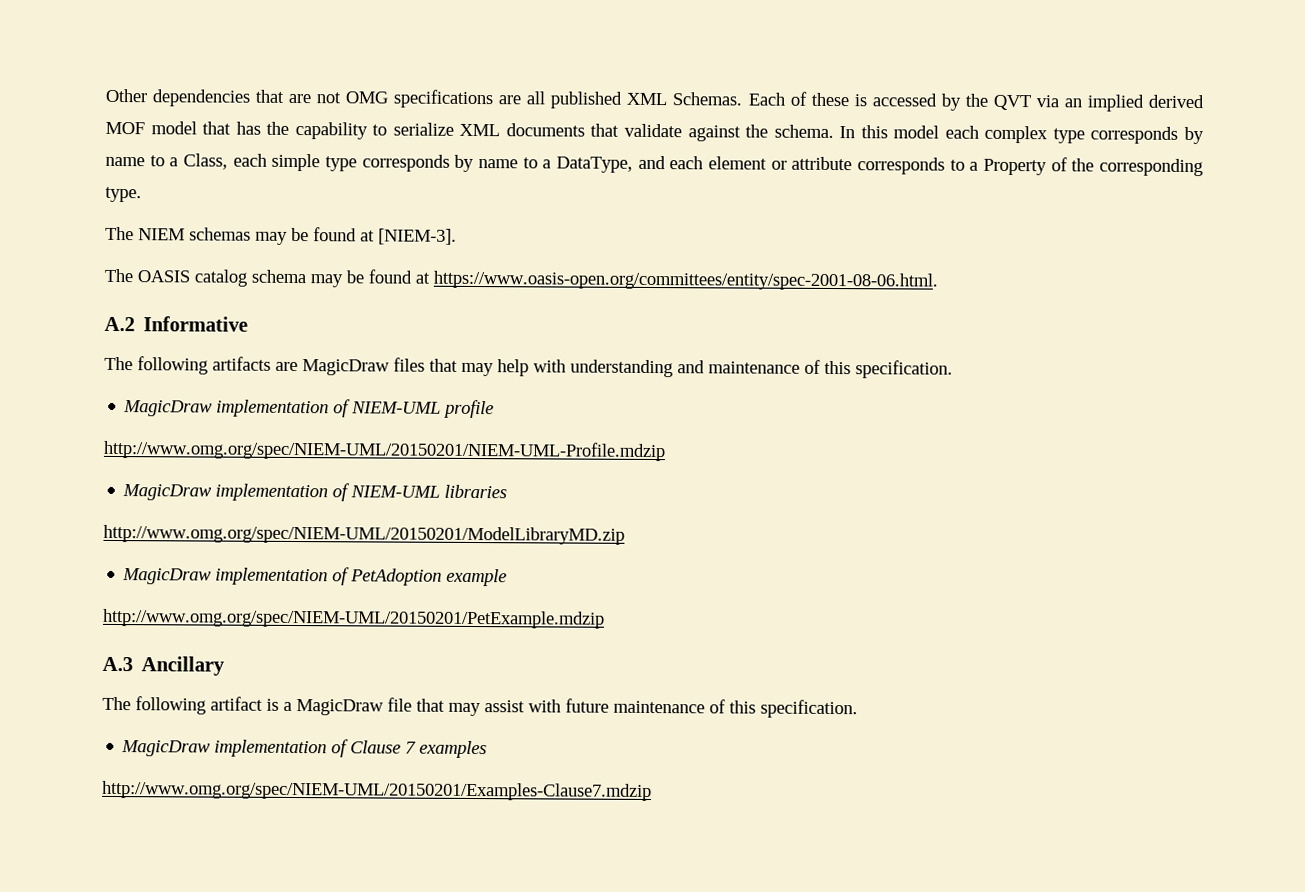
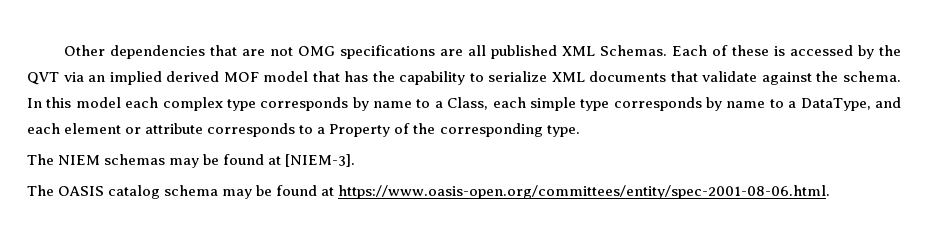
- A.2 Informative
- The following artifacts are MagicDraw files that may help with understanding and maintenance of this specification.
- MagicDraw implementation of NIEM-UML profile
- http://www.omg.org/spec/NIEM-UML/20150201/NIEM-UML-Profile.mdzip
- MagicDraw implementation of NIEM-UML libraries
- http://www.omg.org/spec/NIEM-UML/20150201/ModelLibraryMD.zip
- MagicDraw implementation of PetAdoption example
- http://www.omg.org/spec/NIEM-UML/20150201/PetExample.mdzip
- A.3 Ancillary
- The following artifact is a MagicDraw file that may assist with future maintenance of this specification.
- MagicDraw implementation of Clause 7 examples
- http://www.omg.org/spec/NIEM-UML/20150201/Examples-Clause7.mdzip

